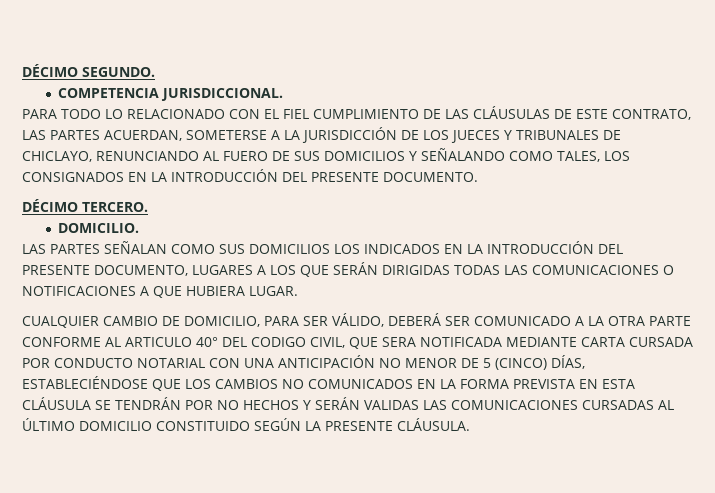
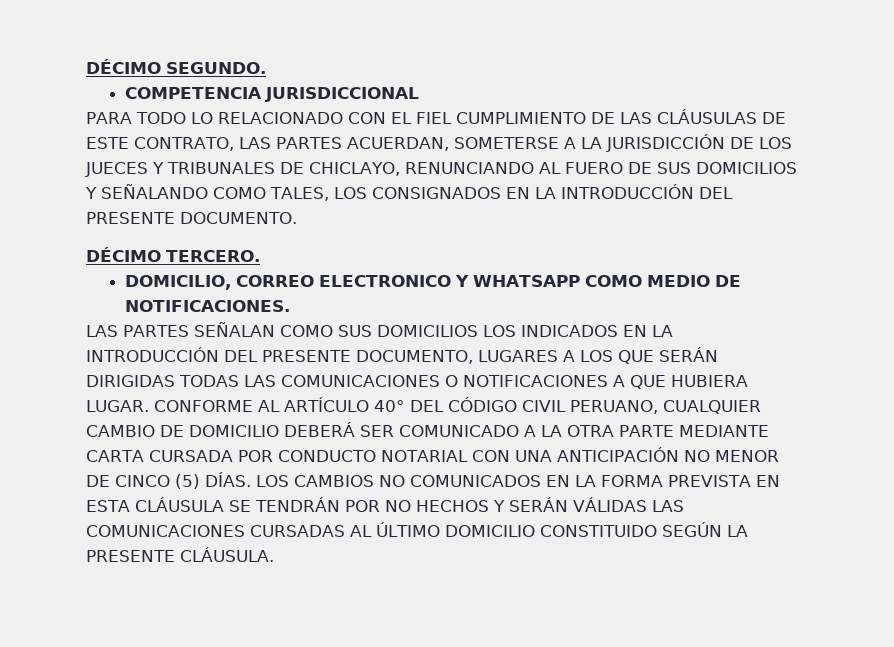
- COMPETENCIA JURISDICCIONAL.
+ COMPETENCIA JURISDICCIONAL
- DOMICILIO.
+ DOMICILIO, CORREO ELECTRONICO Y WHATSAPP COMO MEDIO DE NOTIFICACIONES.
- LAS PARTES SEÑALAN COMO SUS DOMICILIOS LOS INDICADOS EN LA INTRODUCCIÓN DEL PRESENTE DOCUMENTO, LUGARES A LOS QUE SERÁN DIRIGIDAS TODAS LAS COMUNICACIONES O NOTIFICACIONES A QUE HUBIERA LUGAR.
- CUALQUIER CAMBIO DE DOMICILIO, PARA SER VÁLIDO, DEBERÁ SER COMUNICADO A LA OTRA PARTE CONFORME AL ARTICULO 40° DEL CODIGO CIVIL, QUE SERA NOTIFICADA MEDIANTE CARTA CURSADA POR CONDUCTO NOTARIAL CON UNA ANTICIPACIÓN NO MENOR DE 5 (CINCO) DÍAS, ESTABLECIÉNDOSE QUE LOS CAMBIOS NO COMUNICADOS EN LA FORMA PREVISTA EN ESTA CLÁUSULA SE TENDRÁN POR NO HECHOS Y SERÁN VALIDAS LAS COMUNICACIONES CURSADAS AL ÚLTIMO DOMICILIO CONSTITUIDO SEGÚN LA PRESENTE CLÁUSULA.
+ LAS PARTES SEÑALAN COMO SUS DOMICILIOS LOS INDICADOS EN LA INTRODUCCIÓN DEL PRESENTE DOCUMENTO, LUGARES A LOS QUE SERÁN DIRIGIDAS TODAS LAS COMUNICACIONES O NOTIFICACIONES A QUE HUBIERA LUGAR. CONFORME AL ARTÍCULO 40° DEL CÓDIGO CIVIL PERUANO, CUALQUIER CAMBIO DE DOMICILIO DEBERÁ SER COMUNICADO A LA OTRA PARTE MEDIANTE CARTA CURSADA POR CONDUCTO NOTARIAL CON UNA ANTICIPACIÓN NO MENOR DE CINCO (5) DÍAS. LOS CAMBIOS NO COMUNICADOS EN LA FORMA PREVISTA EN ESTA CLÁUSULA SE TENDRÁN POR NO HECHOS Y SERÁN VÁLIDAS LAS COMUNICACIONES CURSADAS AL ÚLTIMO DOMICILIO CONSTITUIDO SEGÚN LA PRESENTE CLÁUSULA.

